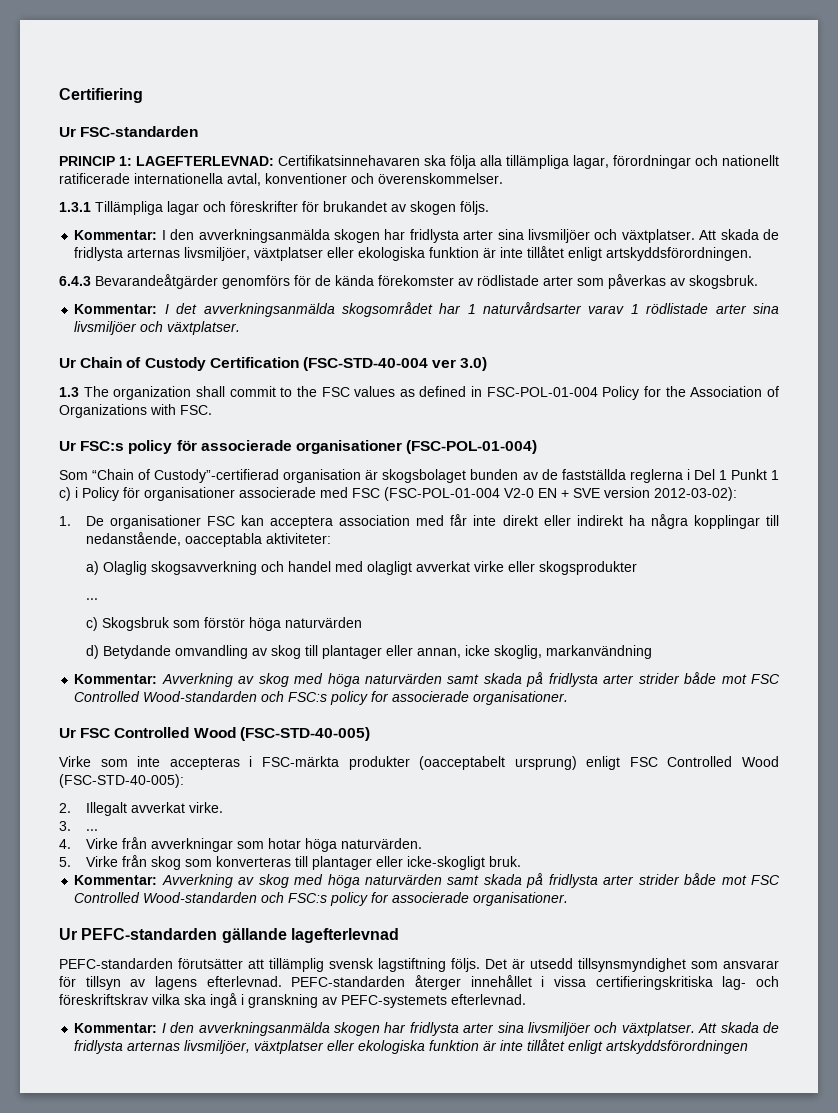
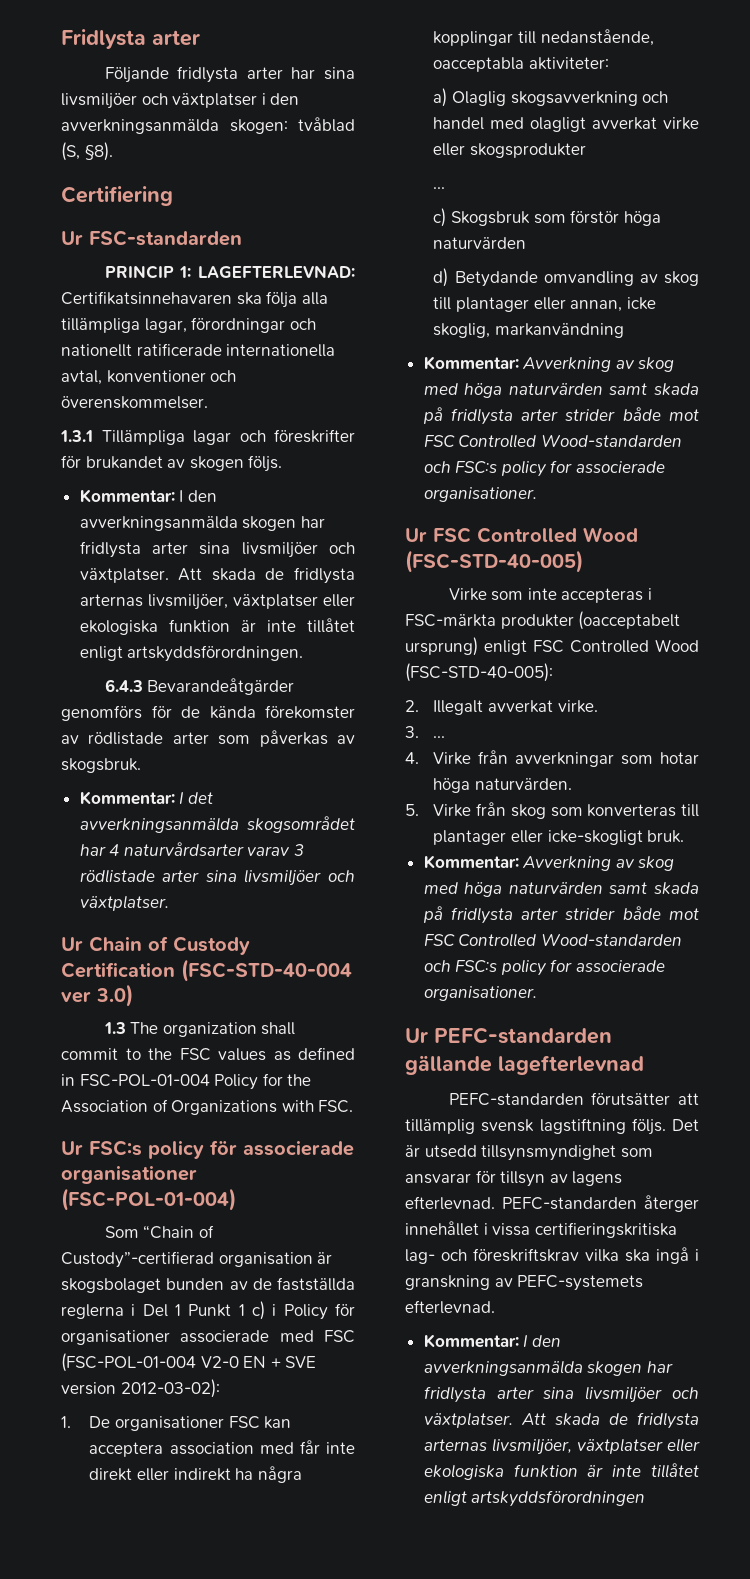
+ Fridlysta arter
+ Följande fridlysta arter har sina livsmiljöer och växtplatser i den avverkningsanmälda skogen: tvåblad (S, §8).
- Kommentar: I det avverkningsanmälda skogsområdet har 1 naturvårdsarter varav 1 rödlistade arter sina livsmiljöer och växtplatser.
+ Kommentar: I det avverkningsanmälda skogsområdet har 4 naturvårdsarter varav 3 rödlistade arter sina livsmiljöer och växtplatser.

